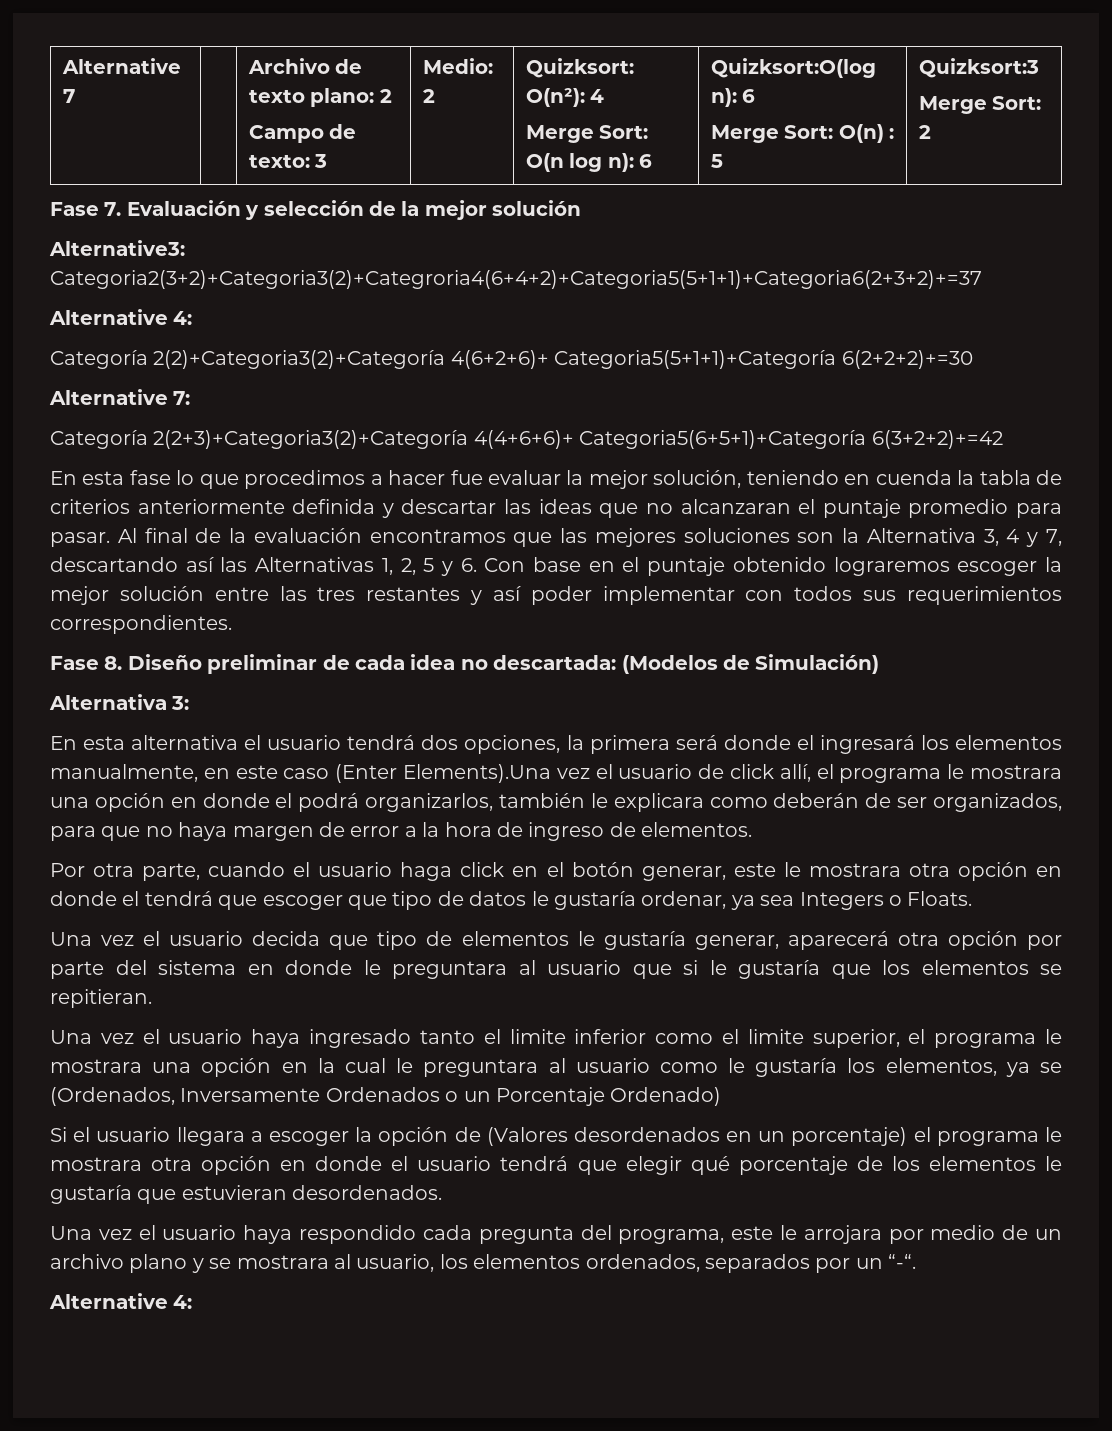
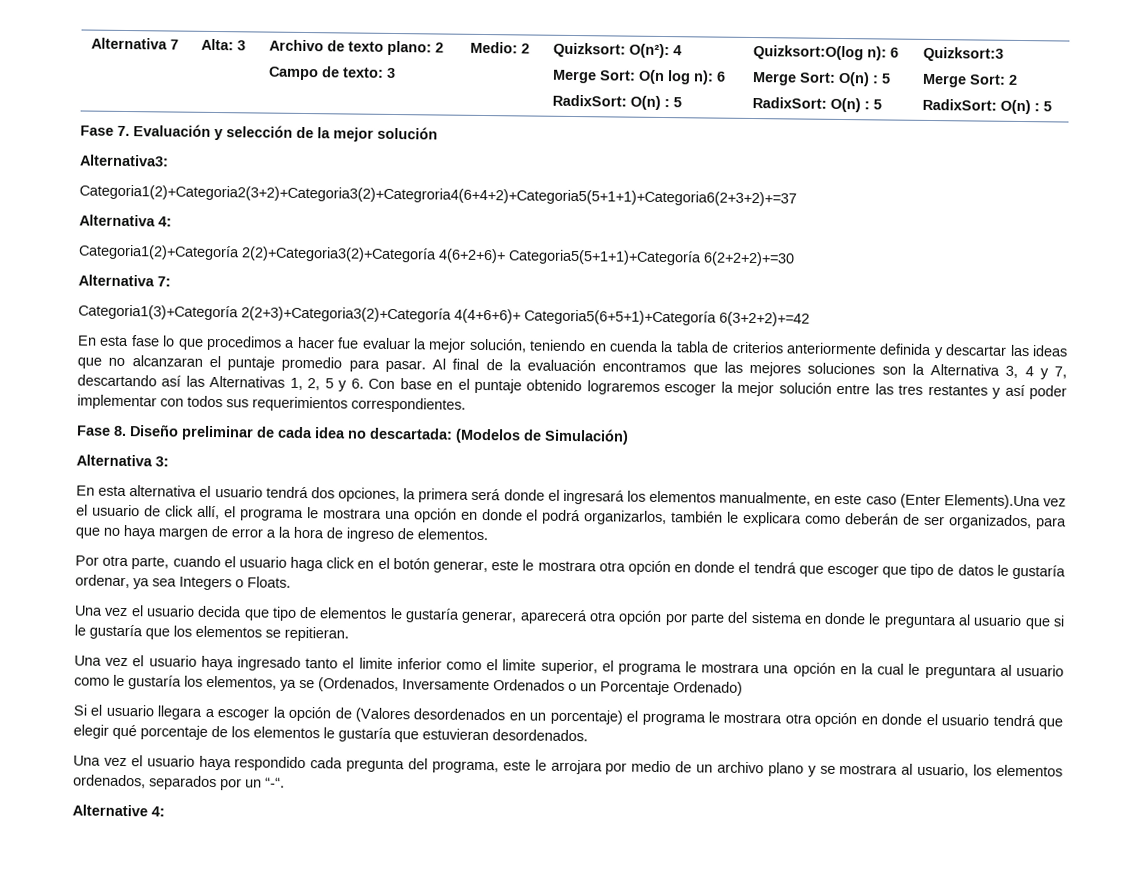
- Alternative 7
+ Alternativa 7
+ Alta: 3
  Merge Sort: O(n log n): 6
+ RadixSort: O(n) : 5
  Merge Sort: O(n) : 5
+ RadixSort: O(n) : 5
  Merge Sort: 2
+ RadixSort: O(n) : 5
- Alternative3: Categoria2(3+2)+Categoria3(2)+Categroria4(6+4+2)+Categoria5(5+1+1)+Categoria6(2+3+2)+=37
- Alternative 4:
+ Alternativa3:
+ Categoria1(2)+Categoria2(3+2)+Categoria3(2)+Categroria4(6+4+2)+Categoria5(5+1+1)+Categoria6(2+3+2)+=37
+ Alternativa 4:
- Categoría 2(2)+Categoria3(2)+Categoría 4(6+2+6)+ Categoria5(5+1+1)+Categoría 6(2+2+2)+=30
+ Categoria1(2)+Categoría 2(2)+Categoria3(2)+Categoría 4(6+2+6)+ Categoria5(5+1+1)+Categoría 6(2+2+2)+=30
- Alternative 7:
+ Alternativa 7:
- Categoría 2(2+3)+Categoria3(2)+Categoría 4(4+6+6)+ Categoria5(6+5+1)+Categoría 6(3+2+2)+=42
+ Categoria1(3)+Categoría 2(2+3)+Categoria3(2)+Categoría 4(4+6+6)+ Categoria5(6+5+1)+Categoría 6(3+2+2)+=42

